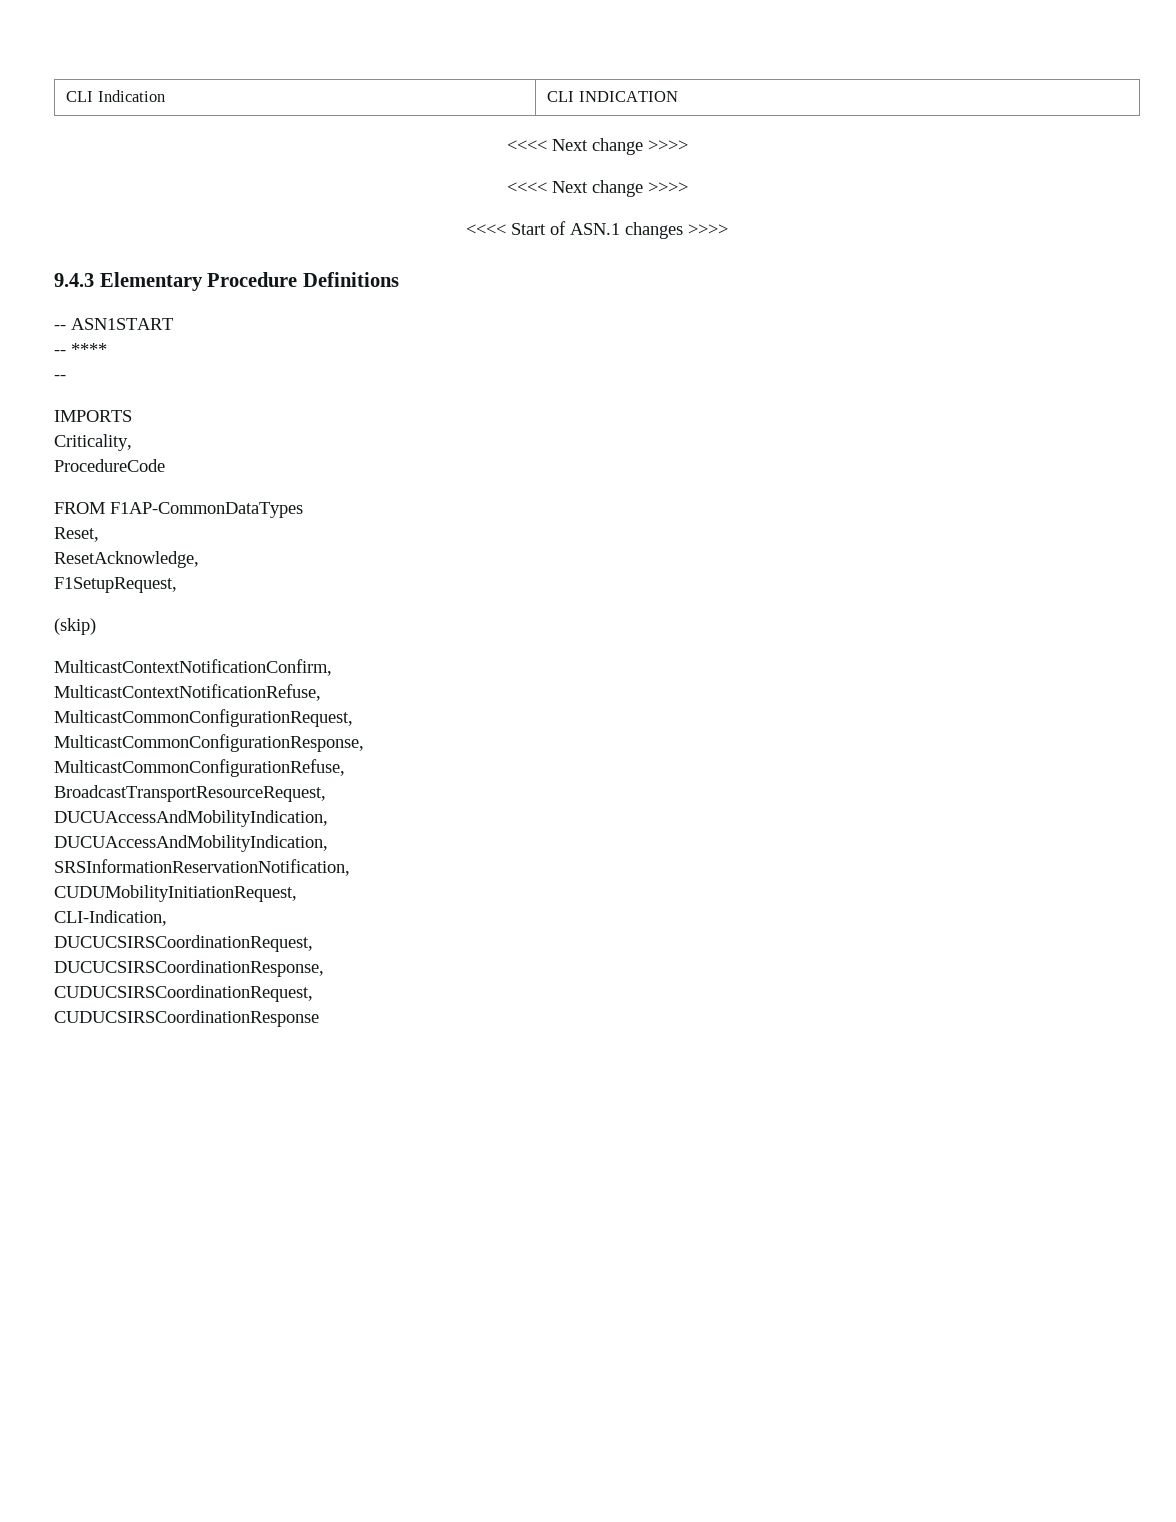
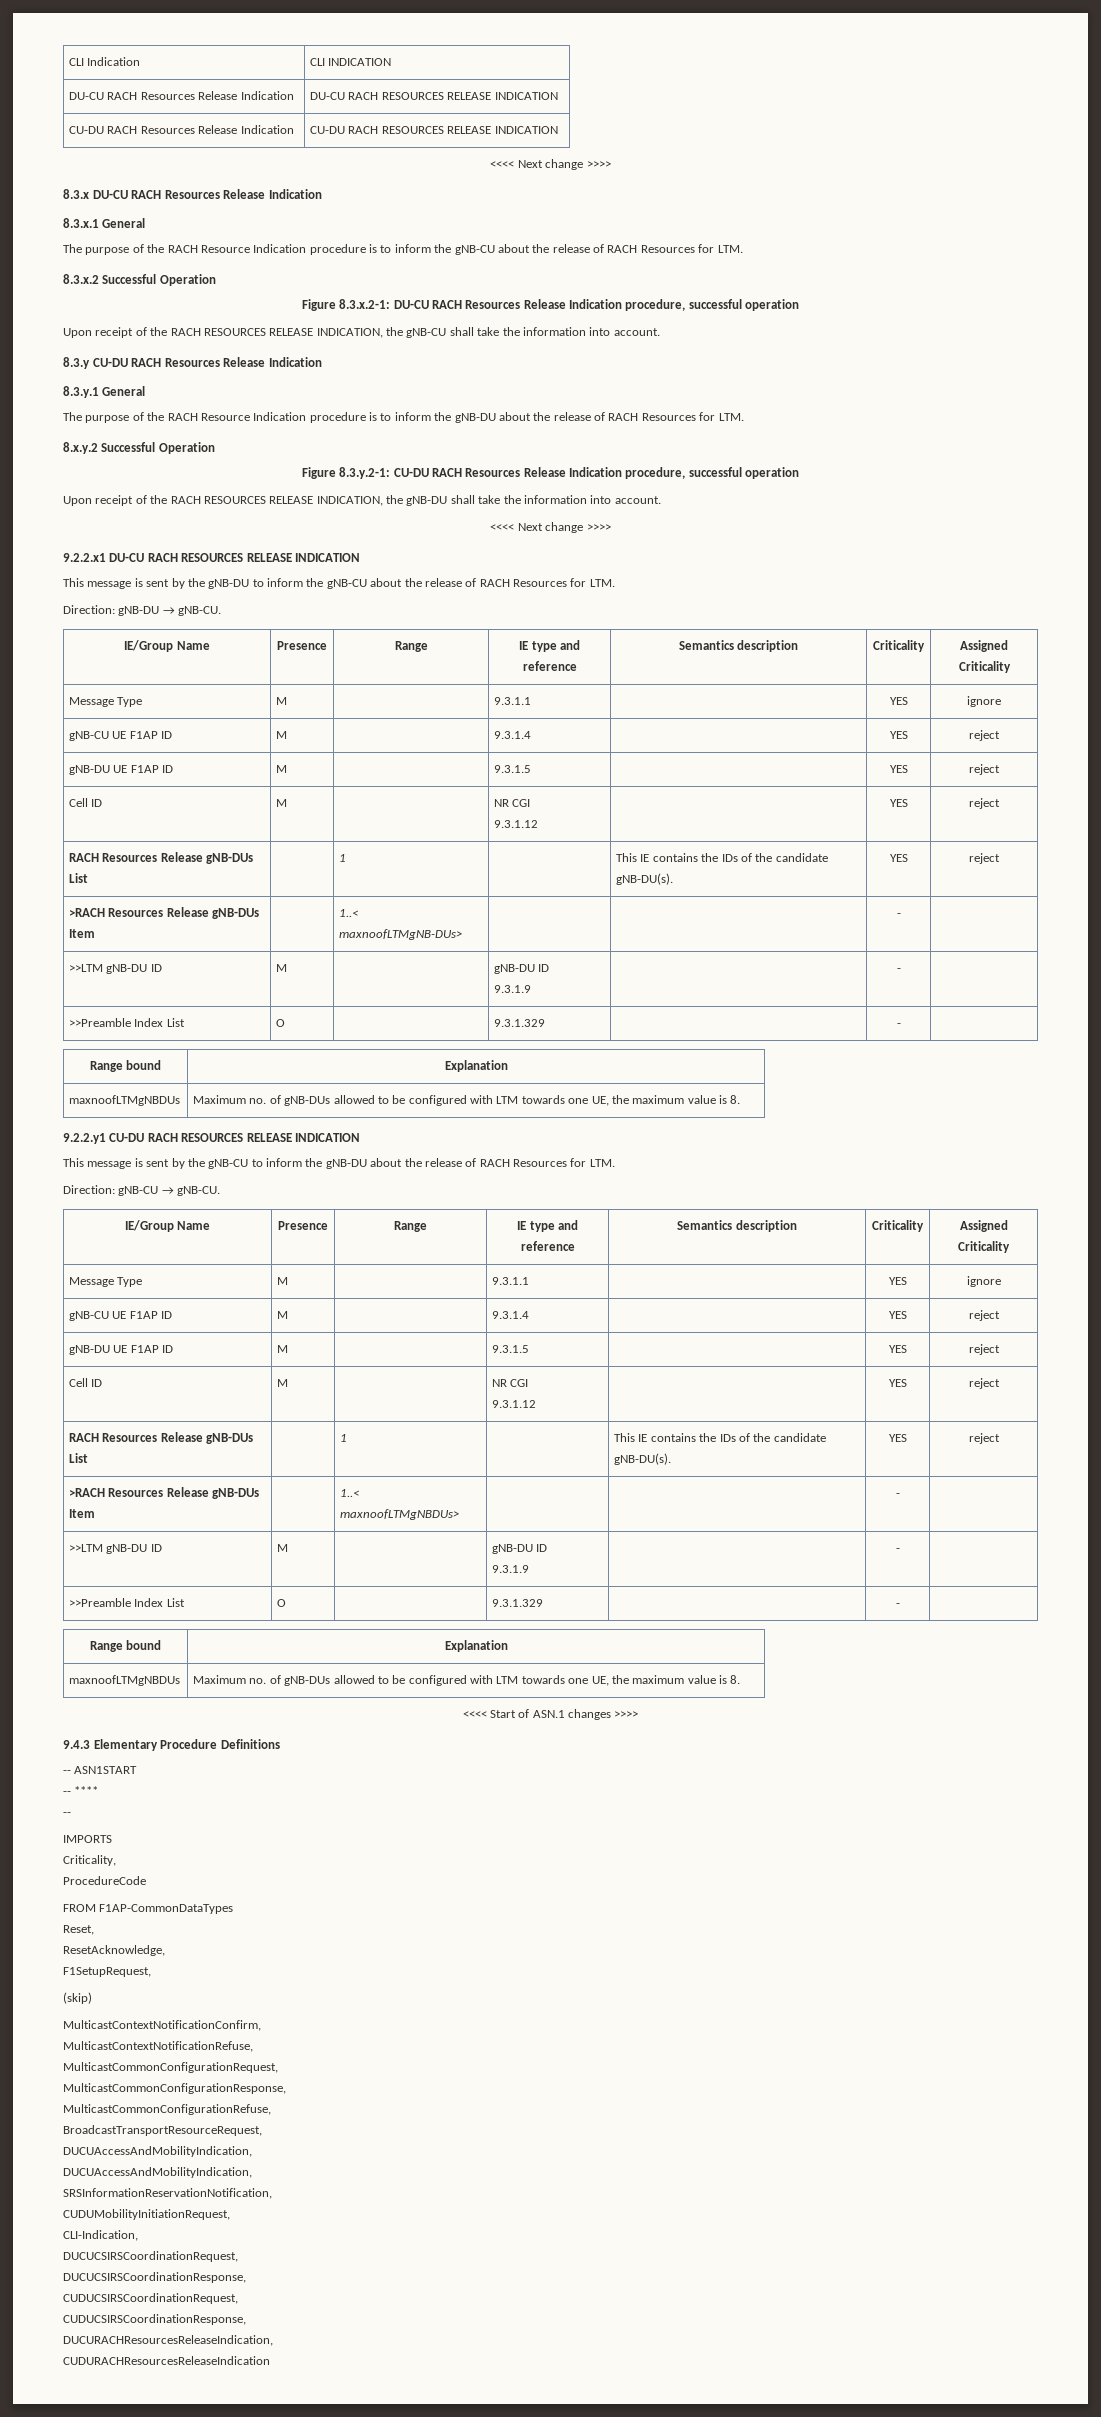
  CLI Indication | CLI INDICATION
+ DU-CU RACH Resources Release Indication | DU-CU RACH RESOURCES RELEASE INDICATION
+ CU-DU RACH Resources Release Indication | CU-DU RACH RESOURCES RELEASE INDICATION
  <<<< Next change >>>>
+ 8.3.x DU-CU RACH Resources Release Indication
+ 8.3.x.1 General
+ The purpose of the RACH Resource Indication procedure is to inform the gNB-CU about the release of RACH Resources for LTM.
+ 8.3.x.2 Successful Operation
+ Figure 8.3.x.2-1: DU-CU RACH Resources Release Indication procedure, successful operation
+ Upon receipt of the RACH RESOURCES RELEASE INDICATION, the gNB-CU shall take the information into account.
+ 8.3.y CU-DU RACH Resources Release Indication
+ 8.3.y.1 General
+ The purpose of the RACH Resource Indication procedure is to inform the gNB-DU about the release of RACH Resources for LTM.
+ 8.x.y.2 Successful Operation
+ Figure 8.3.y.2-1: CU-DU RACH Resources Release Indication procedure, successful operation
+ Upon receipt of the RACH RESOURCES RELEASE INDICATION, the gNB-DU shall take the information into account.
  <<<< Next change >>>>
+ 9.2.2.x1 DU-CU RACH RESOURCES RELEASE INDICATION
+ This message is sent by the gNB-DU to inform the gNB-CU about the release of RACH Resources for LTM.
+ Direction: gNB-DU → gNB-CU.
+ IE/Group Name | Presence | Range | IE type and reference | Semantics description | Criticality | Assigned Criticality
+ Message Type | M | | 9.3.1.1 | | YES | ignore
+ gNB-CU UE F1AP ID | M | | 9.3.1.4 | | YES | reject
+ gNB-DU UE F1AP ID | M | | 9.3.1.5 | | YES | reject
+ Cell ID | M | | NR CGI
+ 9.3.1.12 | | YES | reject
+ RACH Resources Release gNB-DUs List | | 1 | | This IE contains the IDs of the candidate gNB-DU(s). | YES | reject
+ >RACH Resources Release gNB-DUs Item | | 1..< maxnoofLTMgNB-DUs> | | | - |
+ >>LTM gNB-DU ID | M | | gNB-DU ID
+ 9.3.1.9 | | - |
+ >>Preamble Index List | O | | 9.3.1.329 | | - |
+ Range bound | Explanation
+ maxnoofLTMgNBDUs | Maximum no. of gNB-DUs allowed to be configured with LTM towards one UE, the maximum value is 8.
+ 9.2.2.y1 CU-DU RACH RESOURCES RELEASE INDICATION
+ This message is sent by the gNB-CU to inform the gNB-DU about the release of RACH Resources for LTM.
+ Direction: gNB-CU → gNB-CU.
+ IE/Group Name | Presence | Range | IE type and reference | Semantics description | Criticality | Assigned Criticality
+ Message Type | M | | 9.3.1.1 | | YES | ignore
+ gNB-CU UE F1AP ID | M | | 9.3.1.4 | | YES | reject
+ gNB-DU UE F1AP ID | M | | 9.3.1.5 | | YES | reject
+ Cell ID | M | | NR CGI
+ 9.3.1.12 | | YES | reject
+ RACH Resources Release gNB-DUs List | | 1 | | This IE contains the IDs of the candidate gNB-DU(s). | YES | reject
+ >RACH Resources Release gNB-DUs Item | | 1..< maxnoofLTMgNBDUs> | | | - |
+ >>LTM gNB-DU ID | M | | gNB-DU ID
+ 9.3.1.9 | | - |
+ >>Preamble Index List | O | | 9.3.1.329 | | - |
+ Range bound | Explanation
+ maxnoofLTMgNBDUs | Maximum no. of gNB-DUs allowed to be configured with LTM towards one UE, the maximum value is 8.
- CUDUCSIRSCoordinationResponse
+ CUDUCSIRSCoordinationResponse,
+ DUCURACHResourcesReleaseIndication,
+ CUDURACHResourcesReleaseIndication

